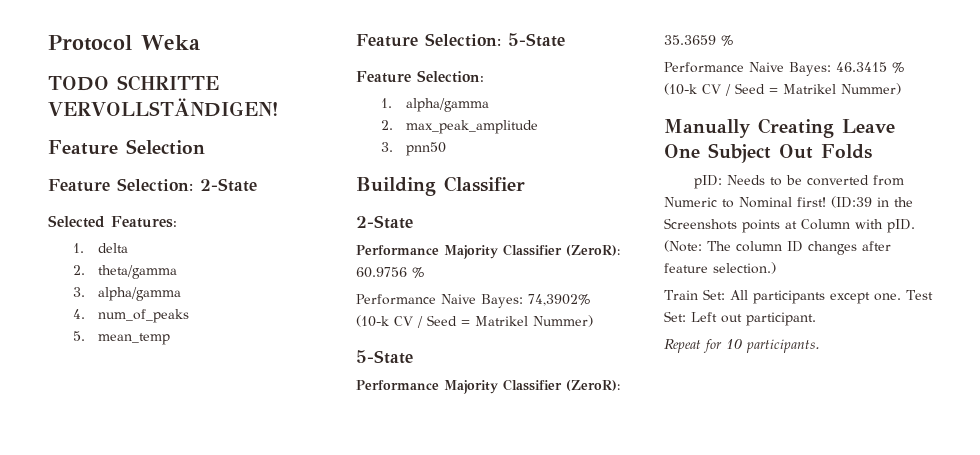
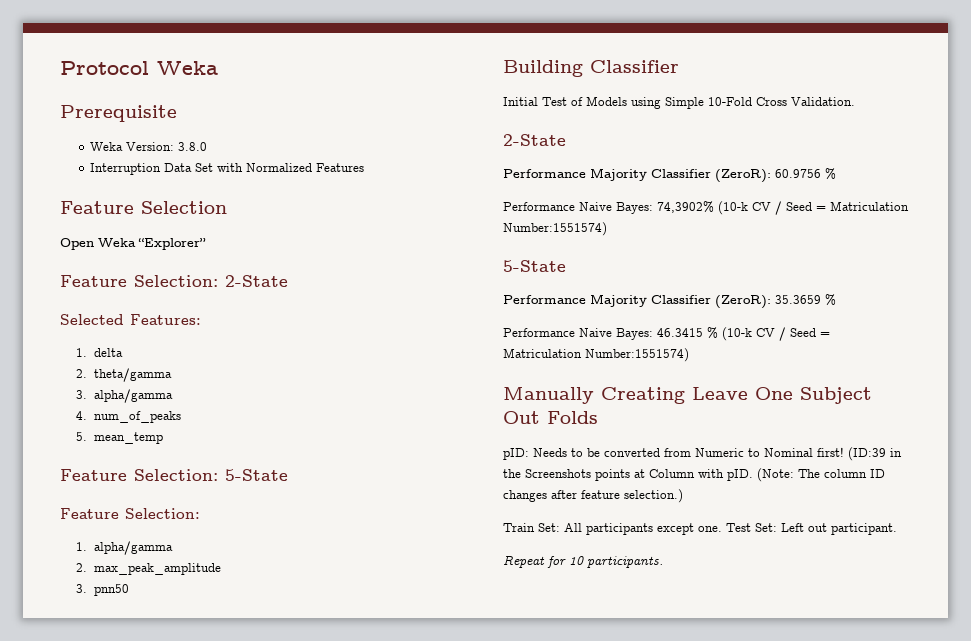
- TODO SCHRITTE VERVOLLSTÄNDIGEN!
+ Prerequisite
+ Weka Version: 3.8.0
+ Interruption Data Set with Normalized Features
+ Open Weka “Explorer”
+ Initial Test of Models using Simple 10-Fold Cross Validation.
- Performance Naive Bayes: 74,3902% (10-k CV / Seed = Matrikel Nummer)
+ Performance Naive Bayes: 74,3902% (10-k CV / Seed = Matriculation Number:1551574)
- Performance Naive Bayes: 46.3415 % (10-k CV / Seed = Matrikel Nummer)
+ Performance Naive Bayes: 46.3415 % (10-k CV / Seed = Matriculation Number:1551574)

